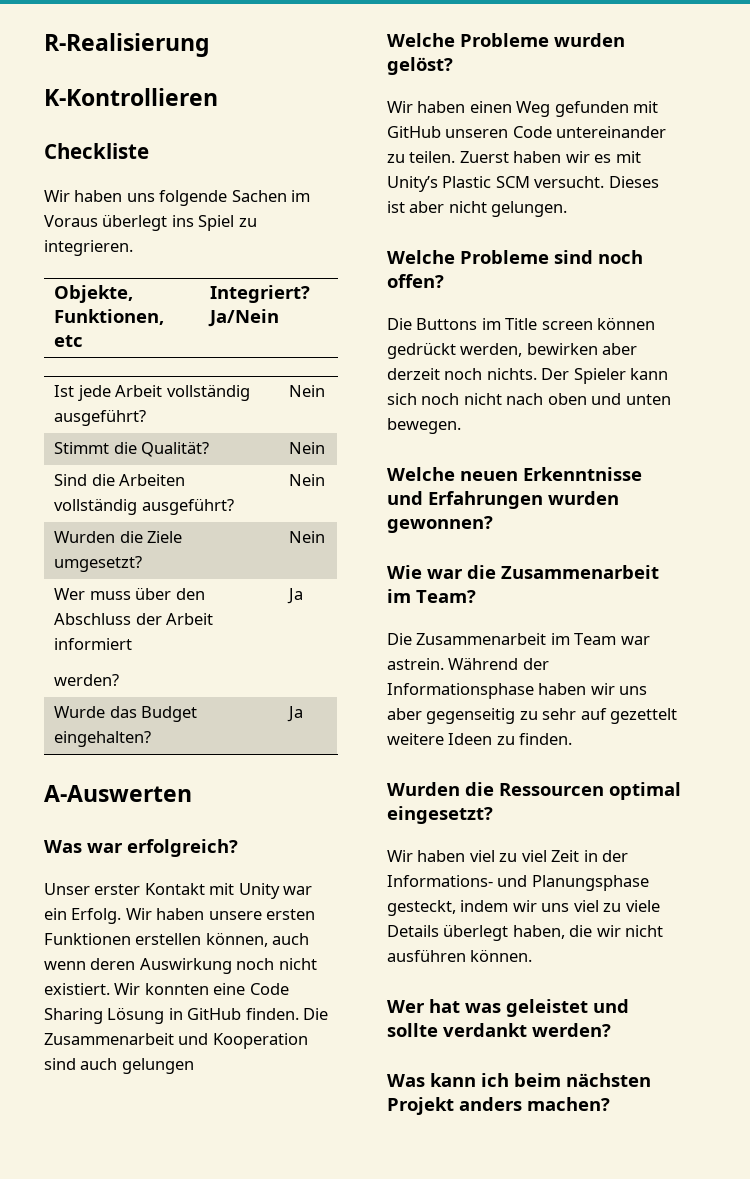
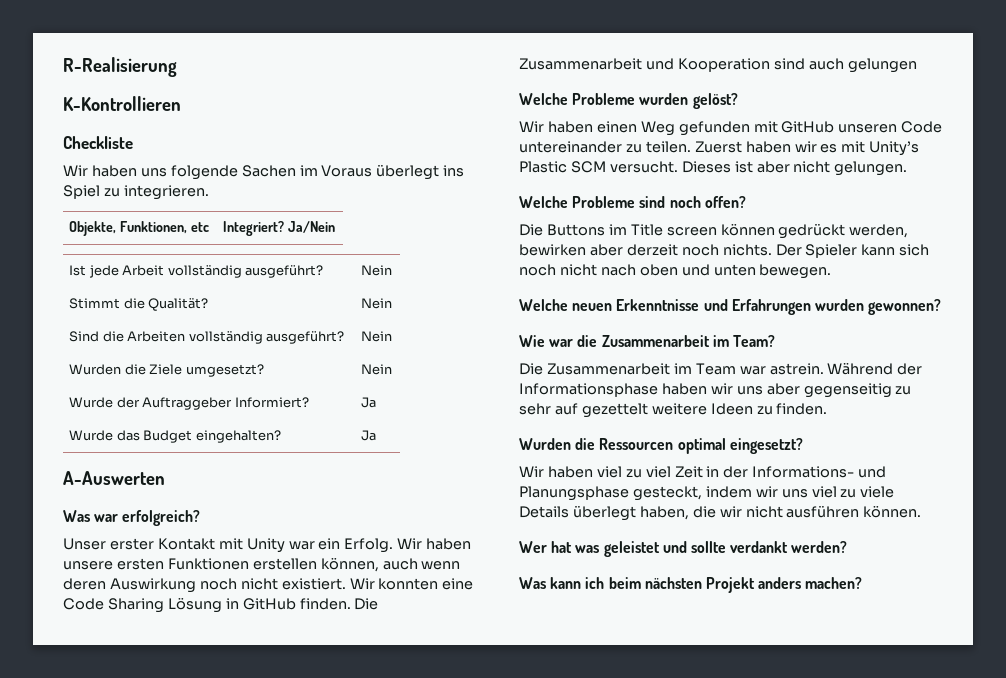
- Wer muss über den Abschluss der Arbeit informiert
- werden? | Ja
+ Wurde der Auftraggeber Informiert? | Ja

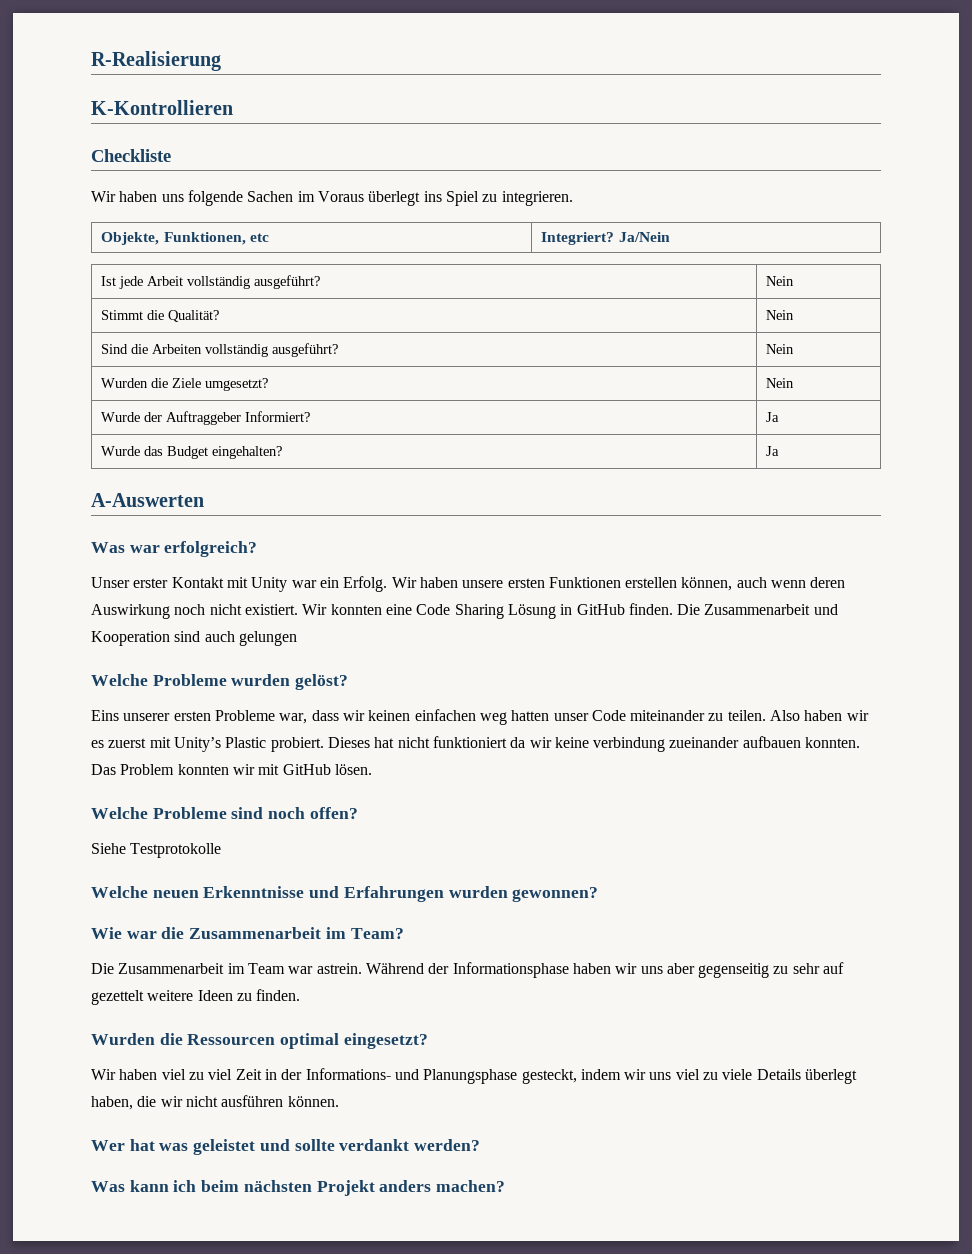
- Wir haben einen Weg gefunden mit GitHub unseren Code untereinander zu teilen.
+ Eins unserer ersten Probleme war, dass wir keinen einfachen weg hatten unser Code miteinander zu teilen.
- Zuerst haben wir es mit Unity’s Plastic SCM versucht. Dieses ist aber nicht gelungen.
+ Also haben wir es zuerst mit Unity’s Plastic probiert. Dieses hat nicht funktioniert da wir keine verbindung zueinander aufbauen konnten. Das Problem konnten wir mit GitHub lösen.
- Die Buttons im Title screen können gedrückt werden, bewirken aber derzeit noch nichts. Der Spieler kann sich noch nicht nach oben und unten bewegen.
+ Siehe Testprotokolle

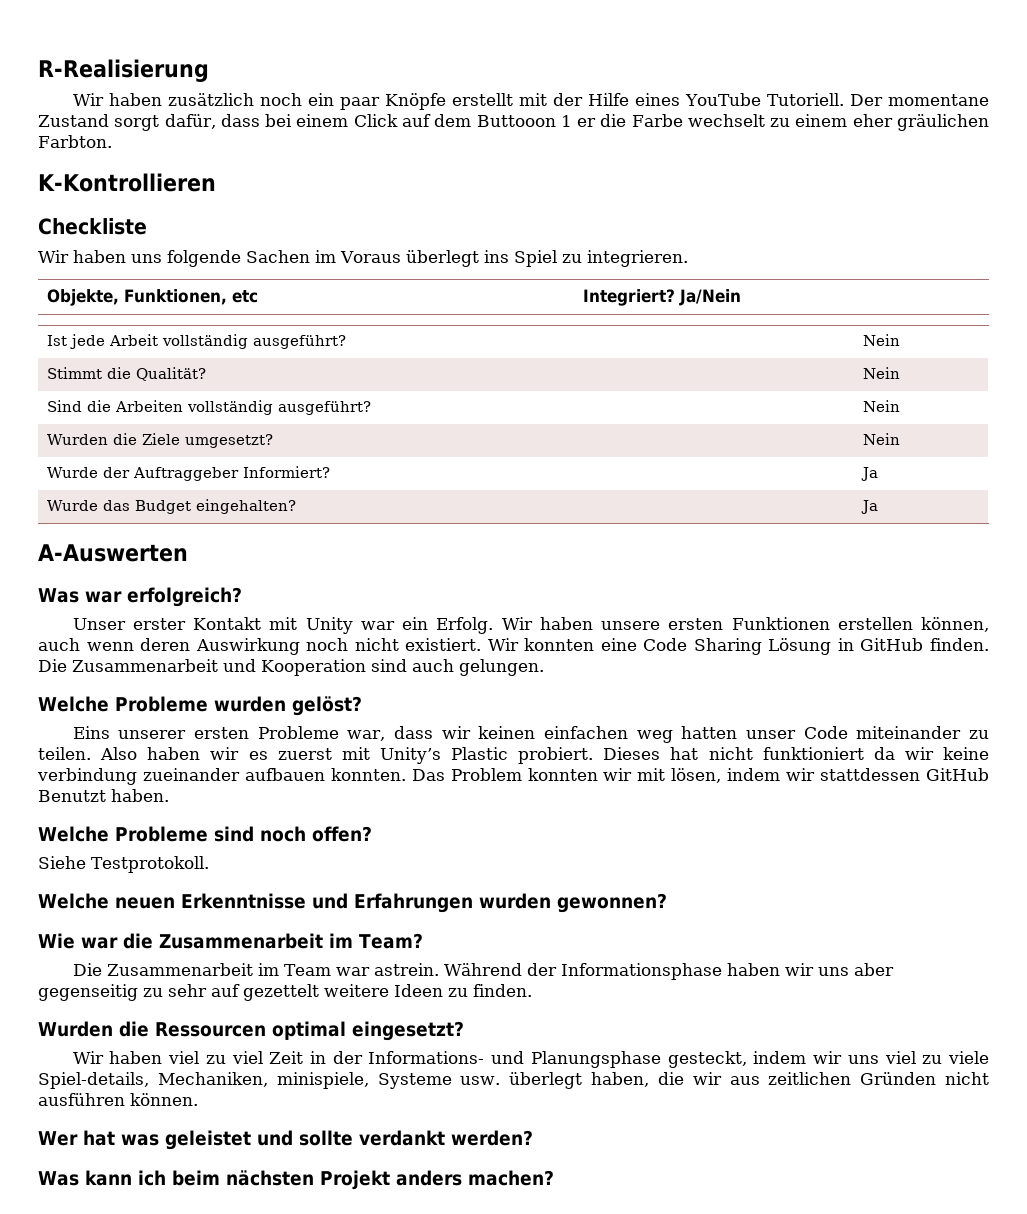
+ Wir haben zusätzlich noch ein paar Knöpfe erstellt mit der Hilfe eines YouTube Tutoriell. Der momentane Zustand sorgt dafür, dass bei einem Click auf dem Buttooon 1 er die Farbe wechselt zu einem eher gräulichen Farbton.
- Die Zusammenarbeit und Kooperation sind auch gelungen
+ Die Zusammenarbeit und Kooperation sind auch gelungen.
- Das Problem konnten wir mit GitHub lösen.
+ Das Problem konnten wir mit lösen, indem wir stattdessen GitHub Benutzt haben.
- Siehe Testprotokolle
+ Siehe Testprotokoll.
- Wir haben viel zu viel Zeit in der Informations- und Planungsphase gesteckt, indem wir uns viel zu viele Details überlegt haben, die wir nicht ausführen können.
+ Wir haben viel zu viel Zeit in der Informations- und Planungsphase gesteckt, indem wir uns viel zu viele Spiel-details, Mechaniken, minispiele, Systeme usw. überlegt haben, die wir aus zeitlichen Gründen nicht ausführen können.

